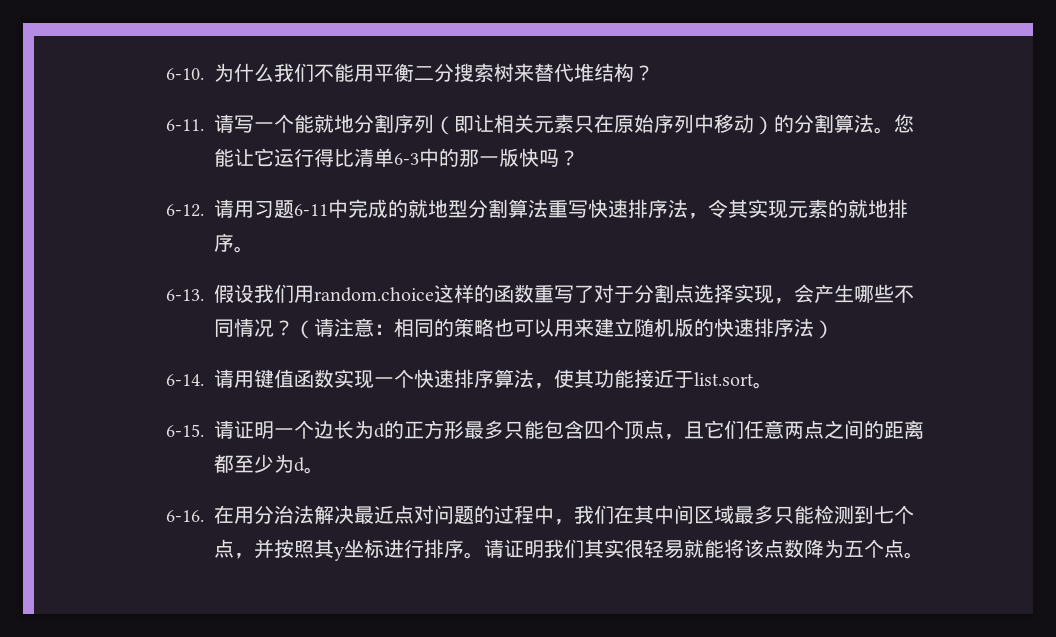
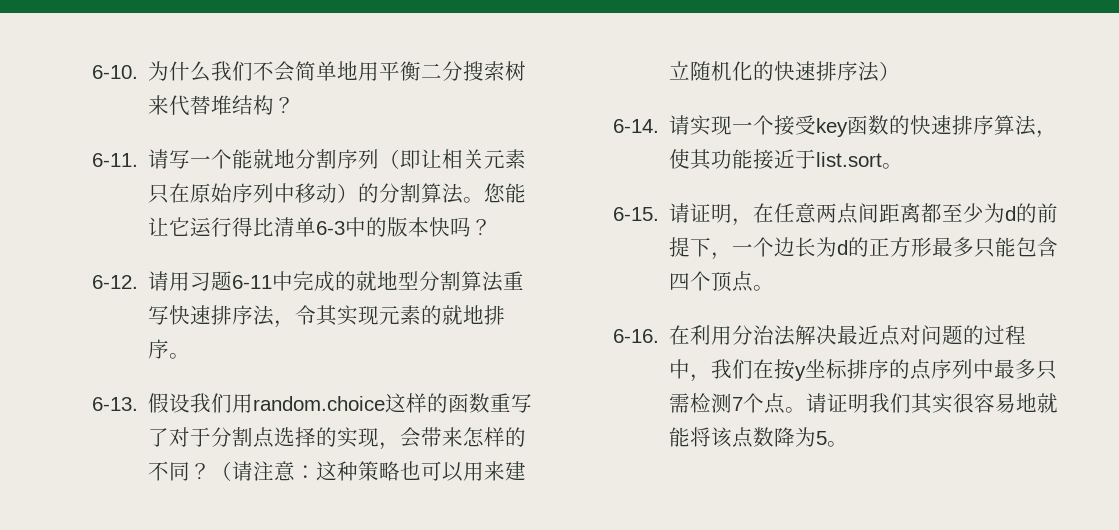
- 为什么我们不能用平衡二分搜索树来替代堆结构？
+ 为什么我们不会简单地用平衡二分搜索树来代替堆结构？
- 您能让它运行得比清单6-3中的那一版快吗？
+ 您能让它运行得比清单6-3中的版本快吗？
- 假设我们用random.choice这样的函数重写了对于分割点选择实现，会产生哪些不同情况？
+ 假设我们用random.choice这样的函数重写了对于分割点选择的实现，会带来怎样的不同？
- （请注意：相同的策略也可以用来建立随机版的快速排序法）
+ （请注意：这种策略也可以用来建立随机化的快速排序法）
- 请用键值函数实现一个快速排序算法，使其功能接近于list.sort。
+ 请实现一个接受key函数的快速排序算法，使其功能接近于list.sort。
- 请证明一个边长为d的正方形最多只能包含四个顶点，且它们任意两点之间的距离都至少为d。
+ 请证明，在任意两点间距离都至少为d的前提下，一个边长为d的正方形最多只能包含四个顶点。
- 在用分治法解决最近点对问题的过程中，我们在其中间区域最多只能检测到七个点，并按照其y坐标进行排序。
+ 在利用分治法解决最近点对问题的过程中，我们在按y坐标排序的点序列中最多只需检测7个点。
- 请证明我们其实很轻易就能将该点数降为五个点。
+ 请证明我们其实很容易地就能将该点数降为5。

